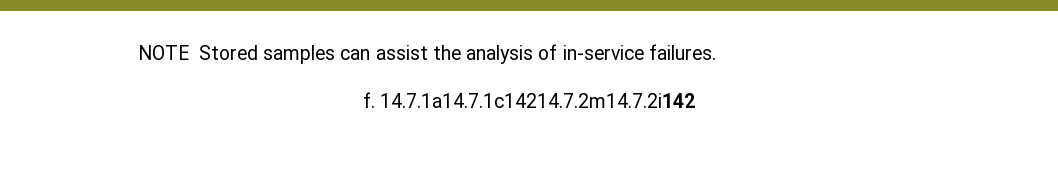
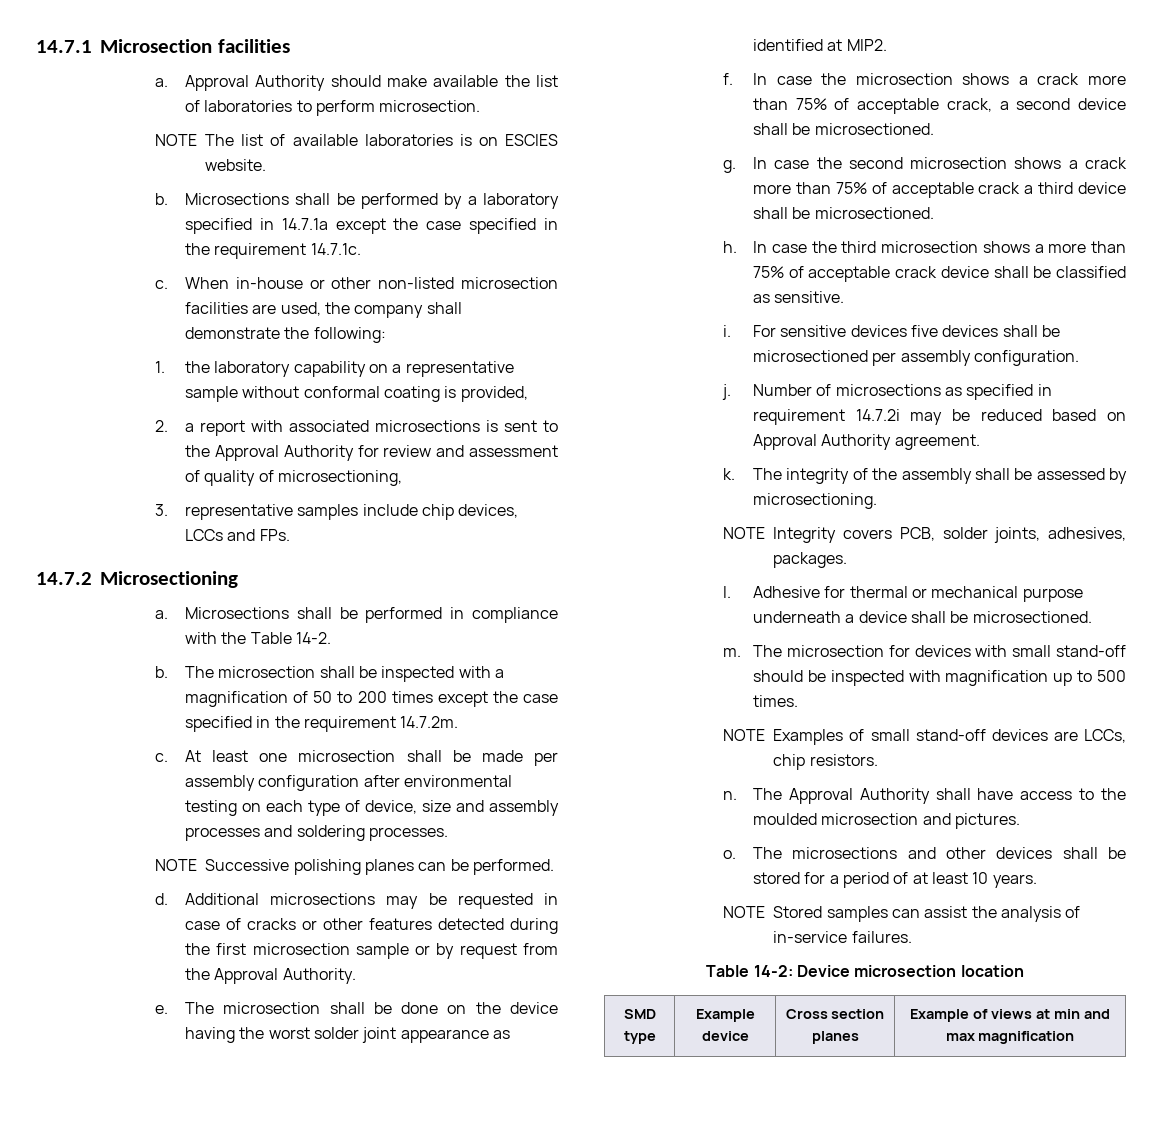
+ 14.7.1 Microsection facilities
+ a. Approval Authority should make available the list of laboratories to perform microsection.
+ NOTE The list of available laboratories is on ESCIES website.
+ b. Microsections shall be performed by a laboratory specified in 14.7.1a except the case specified in the requirement 14.7.1c.
+ c. When in-house or other non-listed microsection facilities are used, the company shall demonstrate the following:
+ 1. the laboratory capability on a representative sample without conformal coating is provided,
+ 2. a report with associated microsections is sent to the Approval Authority for review and assessment of quality of microsectioning,
+ 3. representative samples include chip devices, LCCs and FPs.
+ 14.7.2 Microsectioning
+ a. Microsections shall be performed in compliance with the Table 14-2.
+ b. The microsection shall be inspected with a magnification of 50 to 200 times except the case specified in the requirement 14.7.2m.
+ c. At least one microsection shall be made per assembly configuration after environmental testing on each type of device, size and assembly processes and soldering processes.
+ NOTE Successive polishing planes can be performed.
+ d. Additional microsections may be requested in case of cracks or other features detected during the first microsection sample or by request from the Approval Authority.
+ e. The microsection shall be done on the device having the worst solder joint appearance as identified at MIP2.
+ f. In case the microsection shows a crack more than 75% of acceptable crack, a second device shall be microsectioned.
+ g. In case the second microsection shows a crack more than 75% of acceptable crack a third device shall be microsectioned.
+ h. In case the third microsection shows a more than 75% of acceptable crack device shall be classified as sensitive.
+ i. For sensitive devices five devices shall be microsectioned per assembly configuration.
+ j. Number of microsections as specified in requirement 14.7.2i may be reduced based on Approval Authority agreement.
+ k. The integrity of the assembly shall be assessed by microsectioning.
+ NOTE Integrity covers PCB, solder joints, adhesives, packages.
+ l. Adhesive for thermal or mechanical purpose underneath a device shall be microsectioned.
+ m. The microsection for devices with small stand-off should be inspected with magnification up to 500 times.
+ NOTE Examples of small stand-off devices are LCCs, chip resistors.
+ n. The Approval Authority shall have access to the moulded microsection and pictures.
+ o. The microsections and other devices shall be stored for a period of at least 10 years.
- f. 14.7.1a14.7.1c14214.7.2m14.7.2i142
+ Table 14-2: Device microsection location
+ SMD type | Example device | Cross section planes | Example of views at min and max magnification

